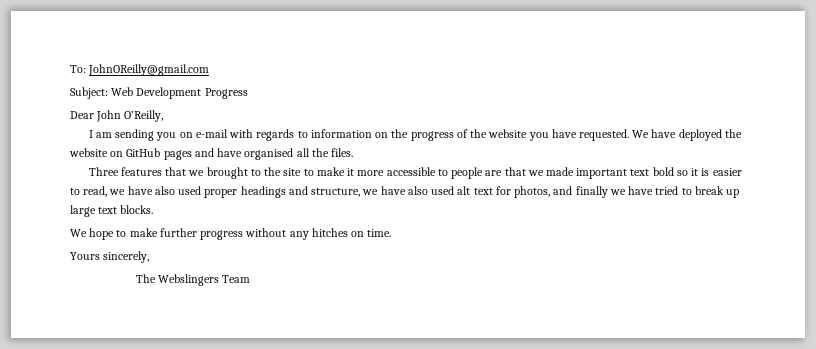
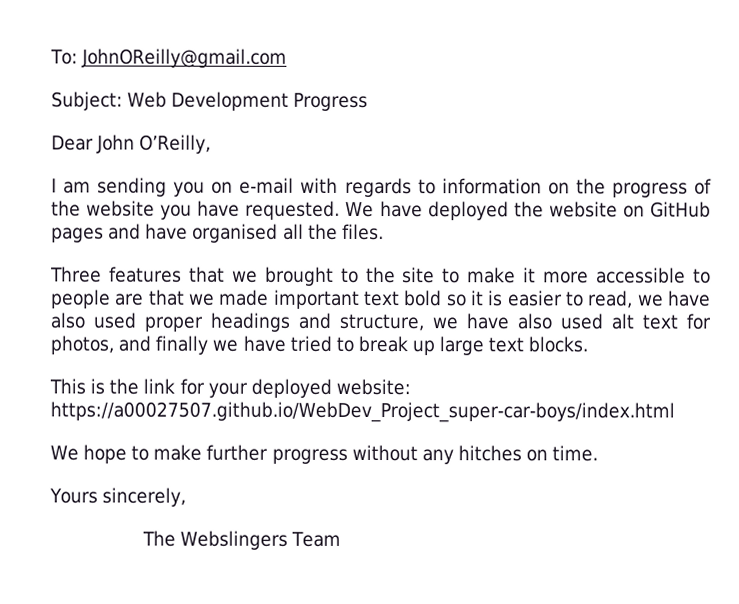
+ This is the link for your deployed website: https://a00027507.github.io/WebDev_Project_super-car-boys/index.html

